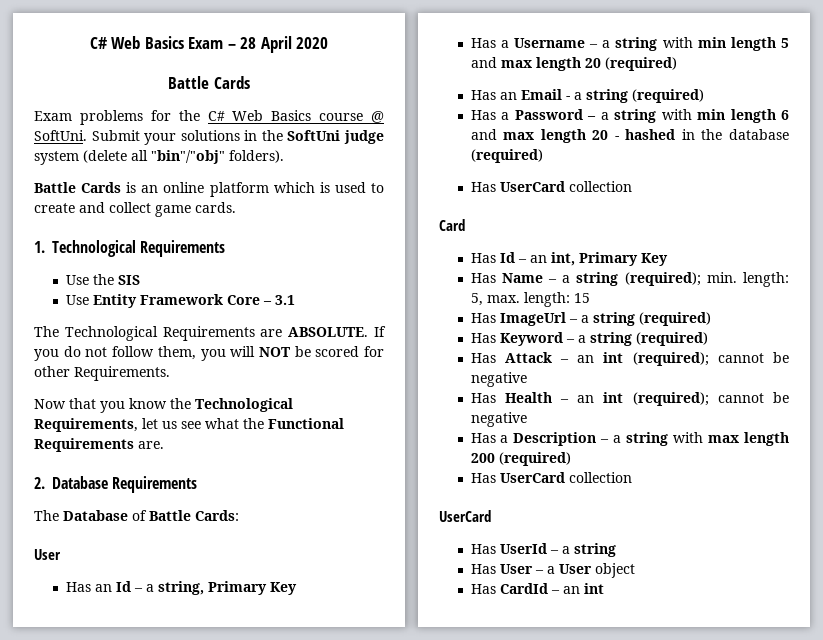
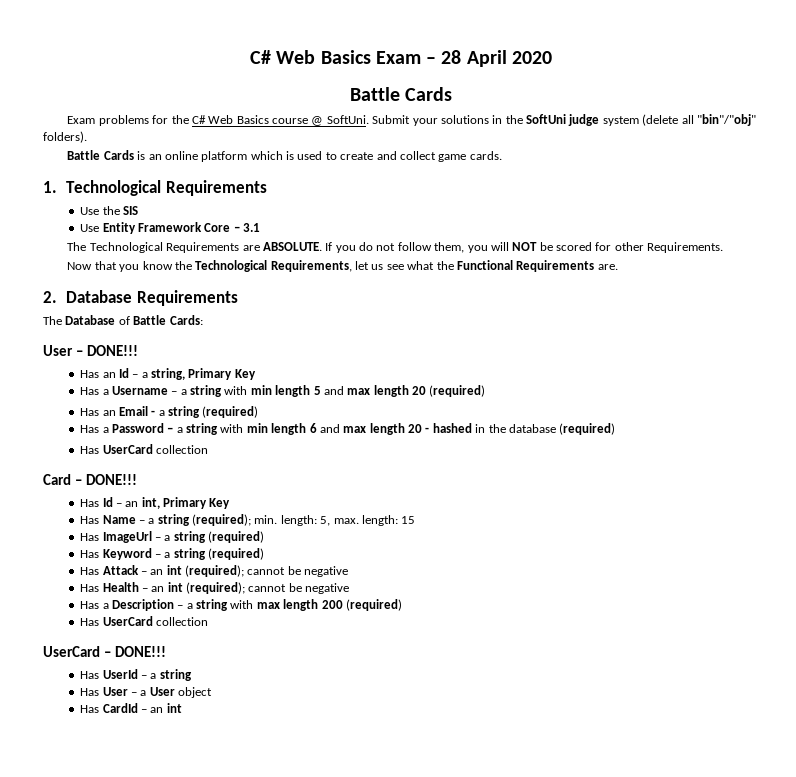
  The Database of Battle Cards:
- User
+ User – DONE!!!
- Card
+ Card – DONE!!!
  Has a Description – a string with max length 200 (required)
  Has UserCard collection
- UserCard
+ UserCard – DONE!!!

